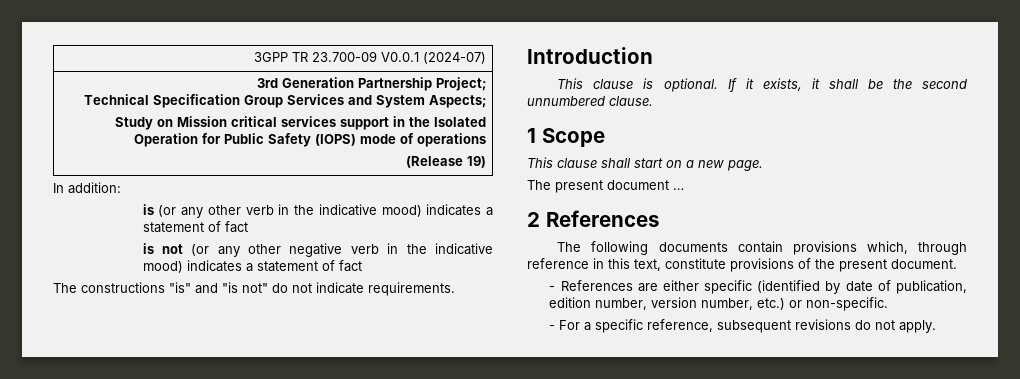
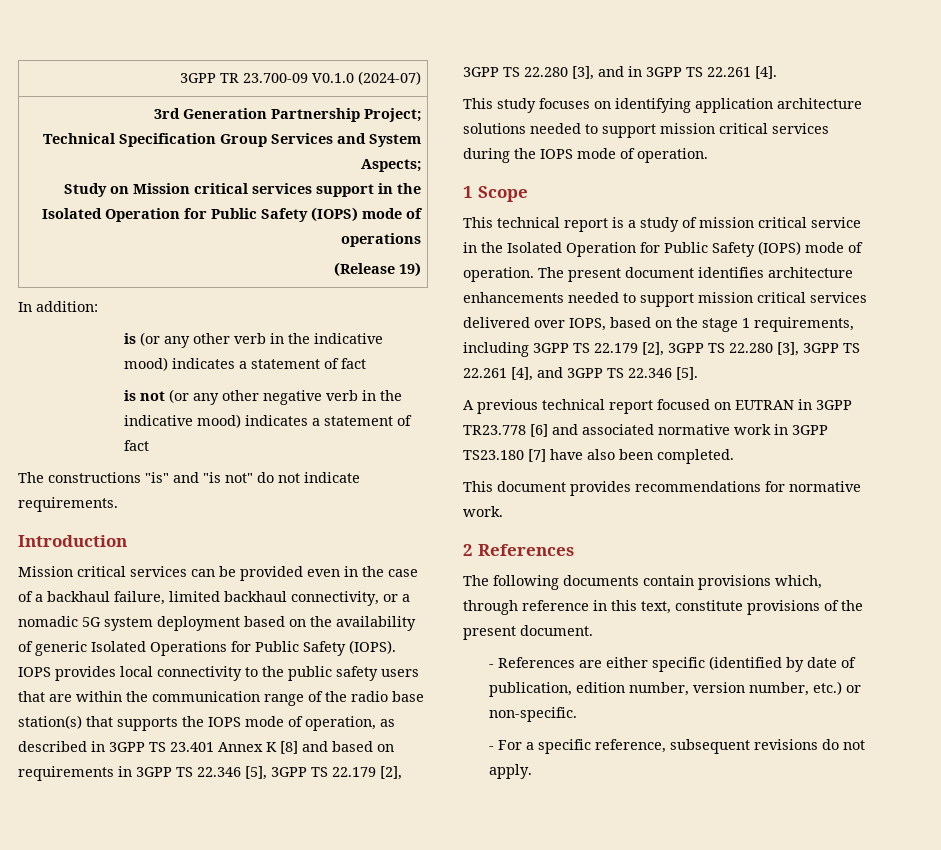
- 3GPP TR 23.700-09 V0.0.1 (2024-07)
+ 3GPP TR 23.700-09 V0.1.0 (2024-07)
- This clause is optional. If it exists, it shall be the second unnumbered clause.
+ Mission critical services can be provided even in the case of a backhaul failure, limited backhaul connectivity, or a nomadic 5G system deployment based on the availability of generic Isolated Operations for Public Safety (IOPS). IOPS provides local connectivity to the public safety users that are within the communication range of the radio base station(s) that supports the IOPS mode of operation, as described in 3GPP TS 23.401 Annex K [8] and based on requirements in 3GPP TS 22.346 [5], 3GPP TS 22.179 [2], 3GPP TS 22.280 [3], and in 3GPP TS 22.261 [4].
+ This study focuses on identifying application architecture solutions needed to support mission critical services during the IOPS mode of operation.
  1 Scope
- This clause shall start on a new page.
- The present document …
+ This technical report is a study of mission critical service in the Isolated Operation for Public Safety (IOPS) mode of operation. The present document identifies architecture enhancements needed to support mission critical services delivered over IOPS, based on the stage 1 requirements, including 3GPP TS 22.179 [2], 3GPP TS 22.280 [3], 3GPP TS 22.261 [4], and 3GPP TS 22.346 [5].
+ A previous technical report focused on EUTRAN in 3GPP TR23.778 [6] and associated normative work in 3GPP TS23.180 [7] have also been completed.
+ This document provides recommendations for normative work.

